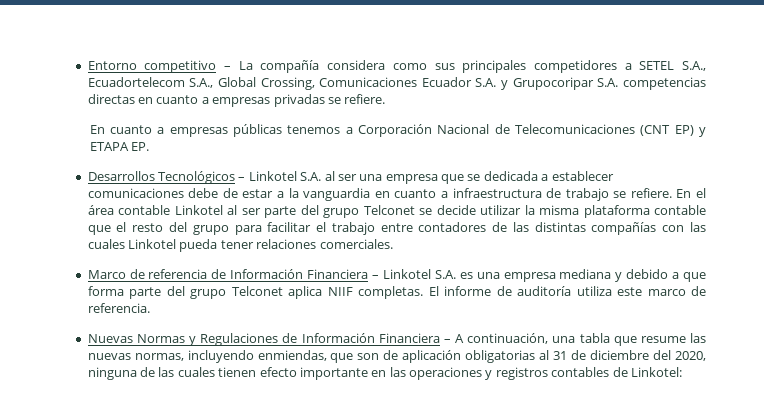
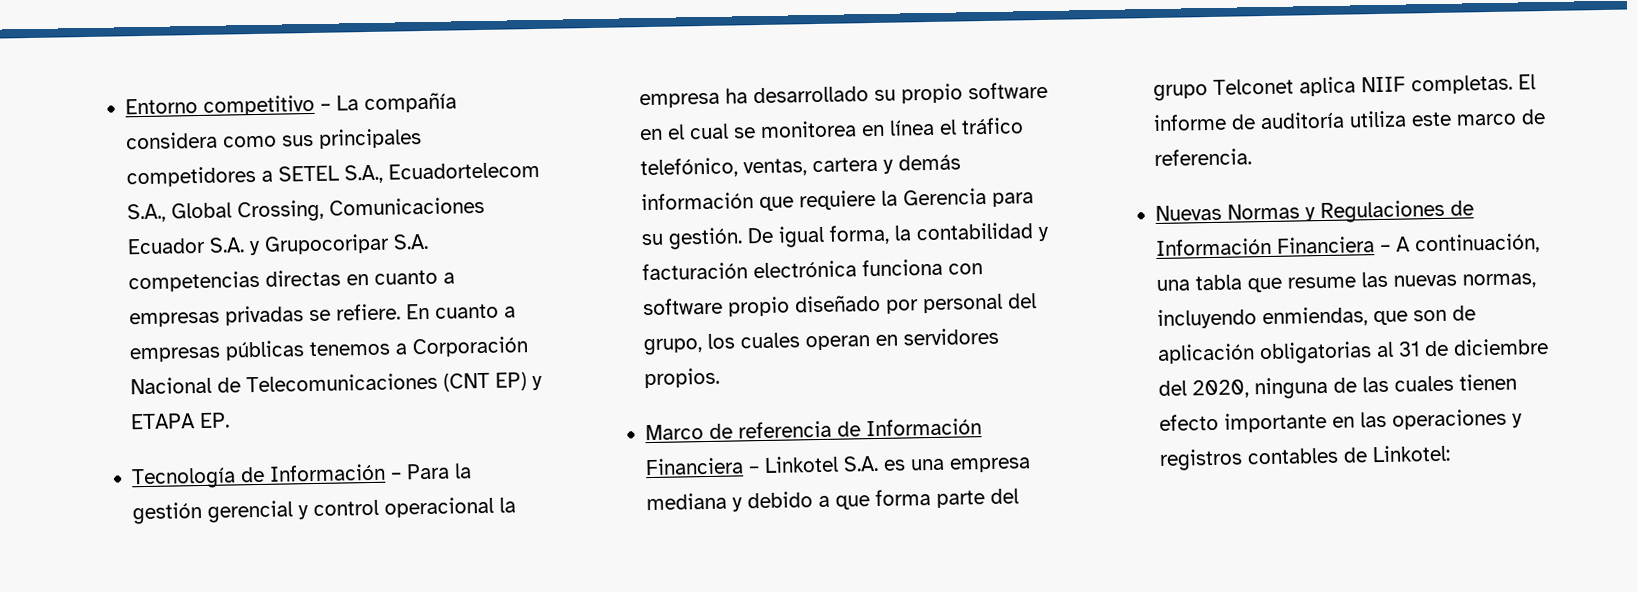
- Entorno competitivo – La compañía considera como sus principales competidores a SETEL S.A., Ecuadortelecom S.A., Global Crossing, Comunicaciones Ecuador S.A. y Grupocoripar S.A. competencias directas en cuanto a empresas privadas se refiere.
- En cuanto a empresas públicas tenemos a Corporación Nacional de Telecomunicaciones (CNT EP) y ETAPA EP.
+ Entorno competitivo – La compañía considera como sus principales competidores a SETEL S.A., Ecuadortelecom S.A., Global Crossing, Comunicaciones Ecuador S.A. y Grupocoripar S.A. competencias directas en cuanto a empresas privadas se refiere. En cuanto a empresas públicas tenemos a Corporación Nacional de Telecomunicaciones (CNT EP) y ETAPA EP.
- Desarrollos Tecnológicos – Linkotel S.A. al ser una empresa que se dedicada a establecer comunicaciones debe de estar a la vanguardia en cuanto a infraestructura de trabajo se refiere. En el área contable Linkotel al ser parte del grupo Telconet se decide utilizar la misma plataforma contable que el resto del grupo para facilitar el trabajo entre contadores de las distintas compañías con las cuales Linkotel pueda tener relaciones comerciales.
+ Tecnología de Información – Para la gestión gerencial y control operacional la empresa ha desarrollado su propio software en el cual se monitorea en línea el tráfico telefónico, ventas, cartera y demás información que requiere la Gerencia para su gestión. De igual forma, la contabilidad y facturación electrónica funciona con software propio diseñado por personal del grupo, los cuales operan en servidores propios.

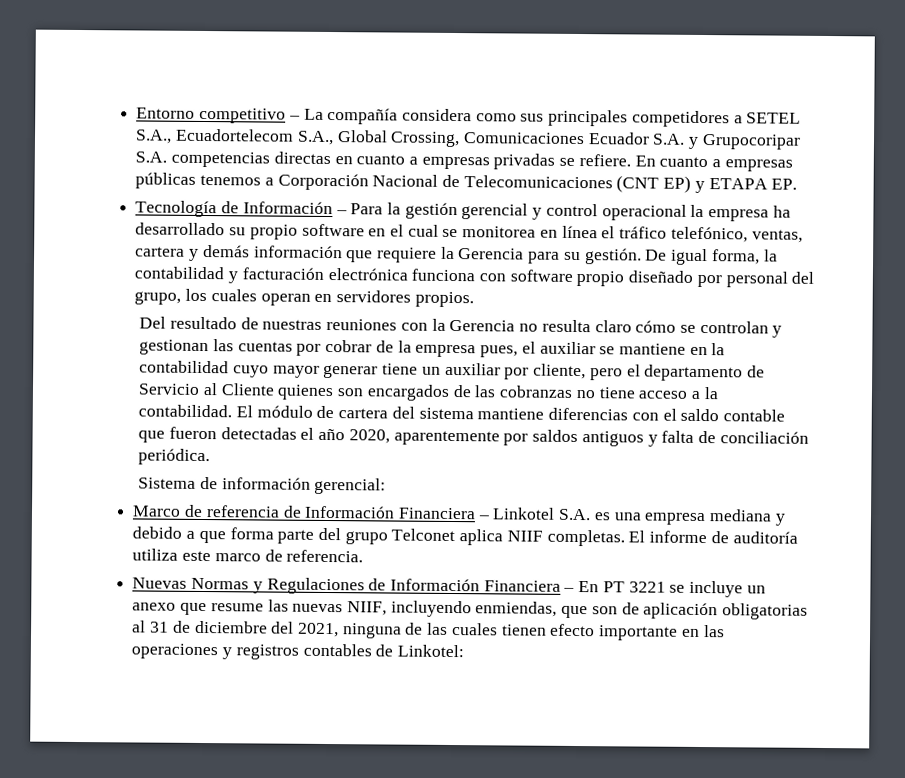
+ Del resultado de nuestras reuniones con la Gerencia no resulta claro cómo se controlan y gestionan las cuentas por cobrar de la empresa pues, el auxiliar se mantiene en la contabilidad cuyo mayor generar tiene un auxiliar por cliente, pero el departamento de Servicio al Cliente quienes son encargados de las cobranzas no tiene acceso a la contabilidad. El módulo de cartera del sistema mantiene diferencias con el saldo contable que fueron detectadas el año 2020, aparentemente por saldos antiguos y falta de conciliación periódica.
+ Sistema de información gerencial:
- Nuevas Normas y Regulaciones de Información Financiera – A continuación, una tabla que resume las nuevas normas, incluyendo enmiendas, que son de aplicación obligatorias al 31 de diciembre del 2020, ninguna de las cuales tienen efecto importante en las operaciones y registros contables de Linkotel:
+ Nuevas Normas y Regulaciones de Información Financiera – En PT 3221 se incluye un anexo que resume las nuevas NIIF, incluyendo enmiendas, que son de aplicación obligatorias al 31 de diciembre del 2021, ninguna de las cuales tienen efecto importante en las operaciones y registros contables de Linkotel:

